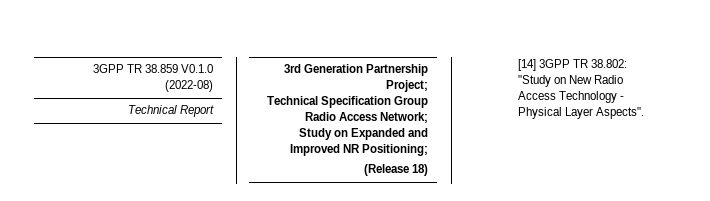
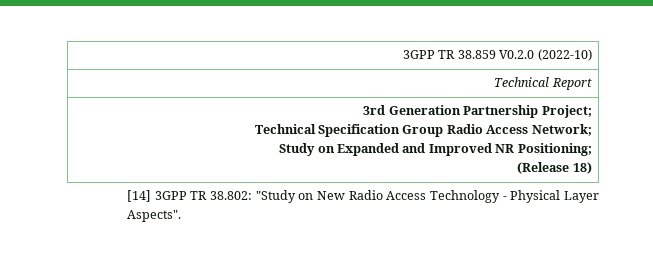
- 3GPP TR 38.859 V0.1.0 (2022-08)
+ 3GPP TR 38.859 V0.2.0 (2022-10)

